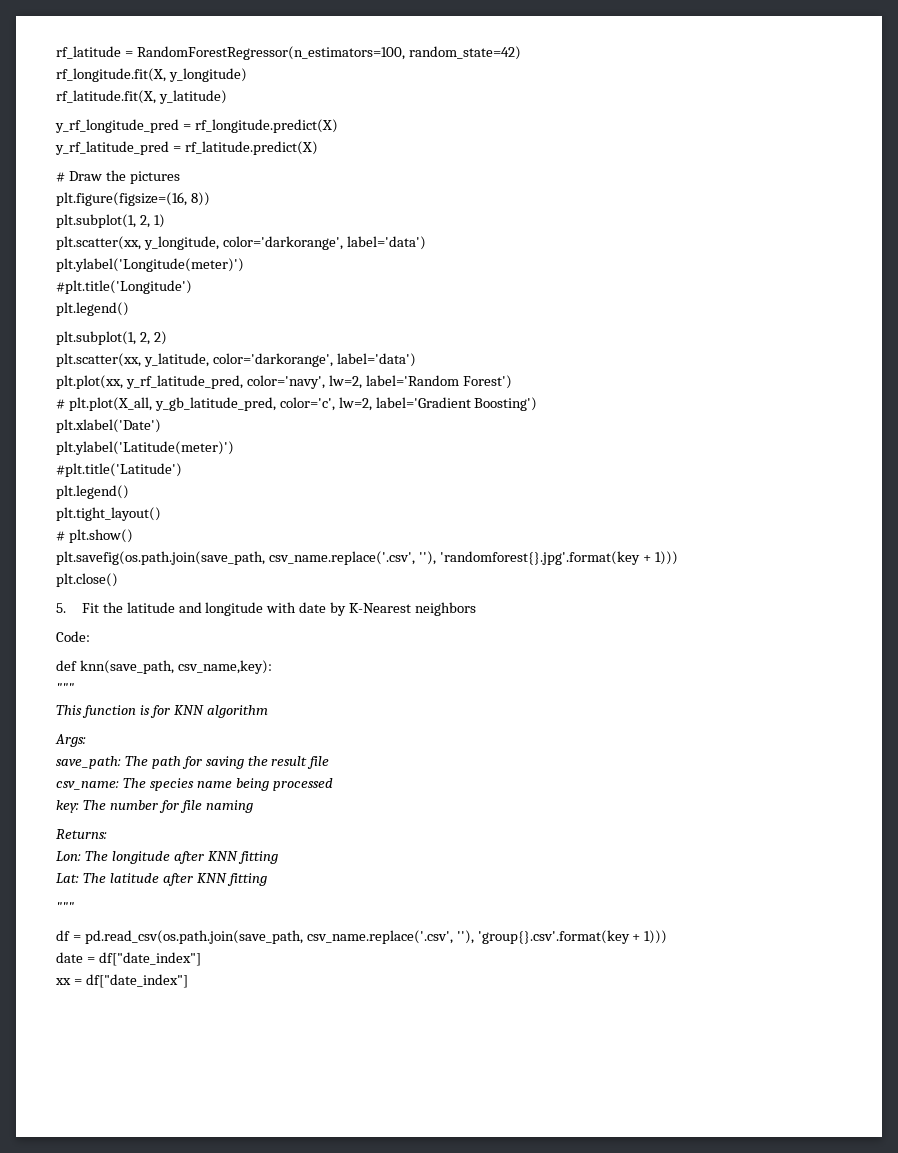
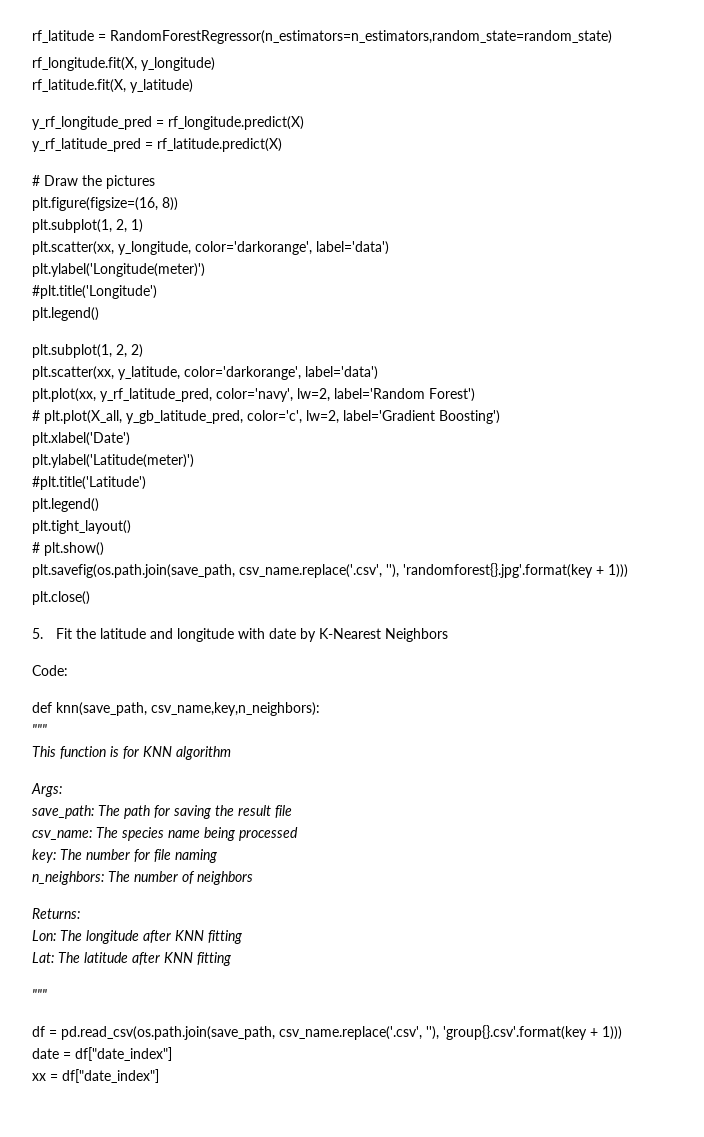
- rf_latitude = RandomForestRegressor(n_estimators=100, random_state=42)
+ rf_latitude = RandomForestRegressor(n_estimators=n_estimators,random_state=random_state)
- 5. Fit the latitude and longitude with date by K-Nearest neighbors
+ 5. Fit the latitude and longitude with date by K-Nearest Neighbors
- def knn(save_path, csv_name,key):
+ def knn(save_path, csv_name,key,n_neighbors):
+ n_neighbors: The number of neighbors

